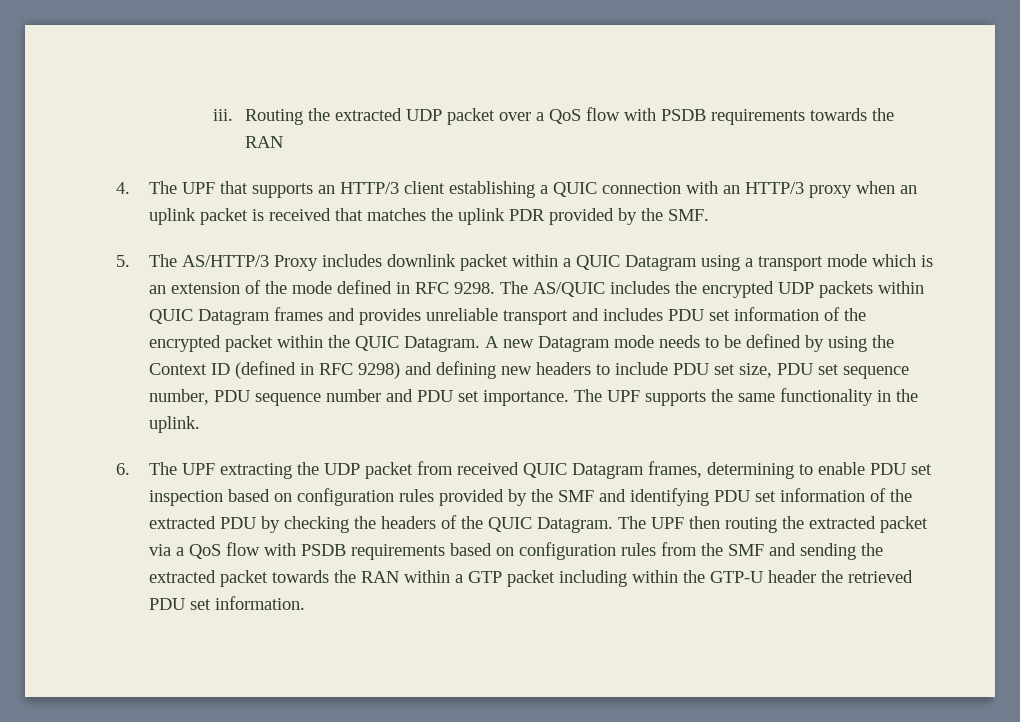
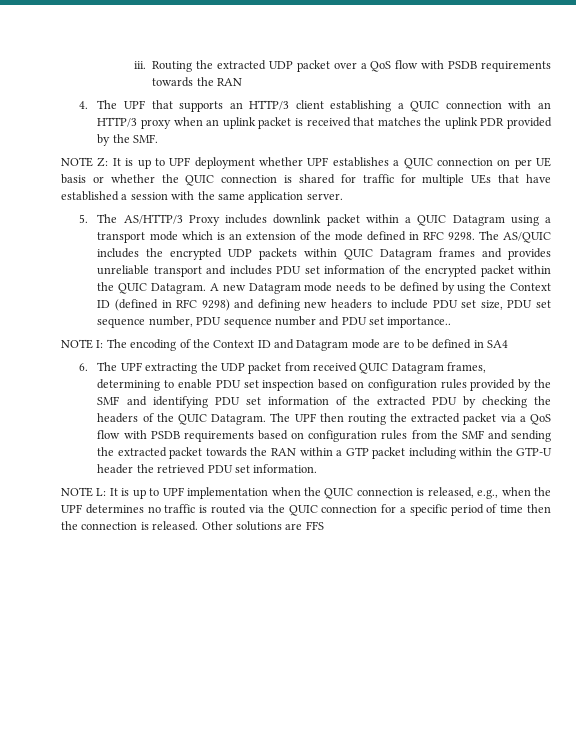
+ NOTE Z: It is up to UPF deployment whether UPF establishes a QUIC connection on per UE basis or whether the QUIC connection is shared for traffic for multiple UEs that have established a session with the same application server.
- A new Datagram mode needs to be defined by using the Context ID (defined in RFC 9298) and defining new headers to include PDU set size, PDU set sequence number, PDU sequence number and PDU set importance. The UPF supports the same functionality in the uplink.
+ A new Datagram mode needs to be defined by using the Context ID (defined in RFC 9298) and defining new headers to include PDU set size, PDU set sequence number, PDU sequence number and PDU set importance..
+ NOTE I: The encoding of the Context ID and Datagram mode are to be defined in SA4
+ NOTE L: It is up to UPF implementation when the QUIC connection is released, e.g., when the UPF determines no traffic is routed via the QUIC connection for a specific period of time then the connection is released. Other solutions are FFS

